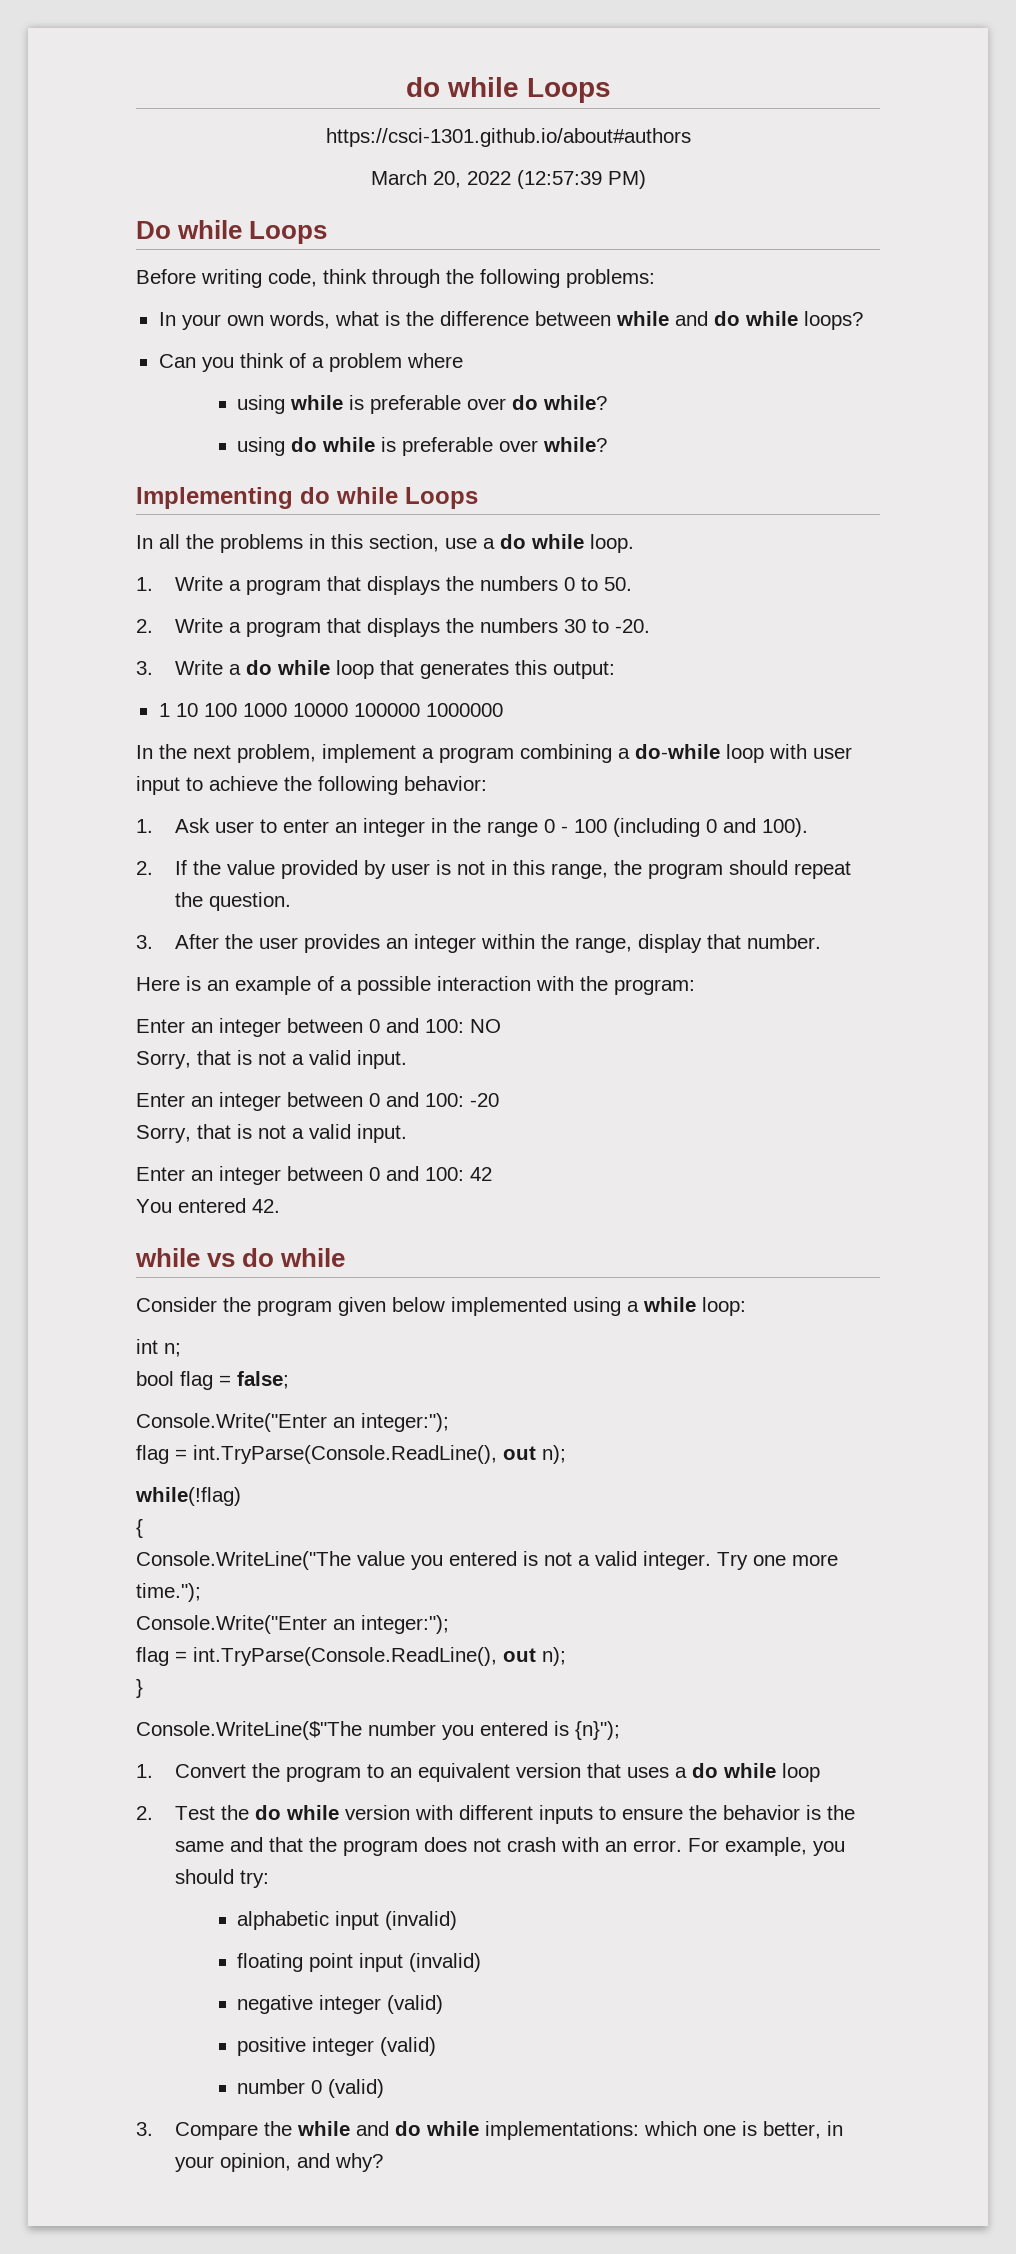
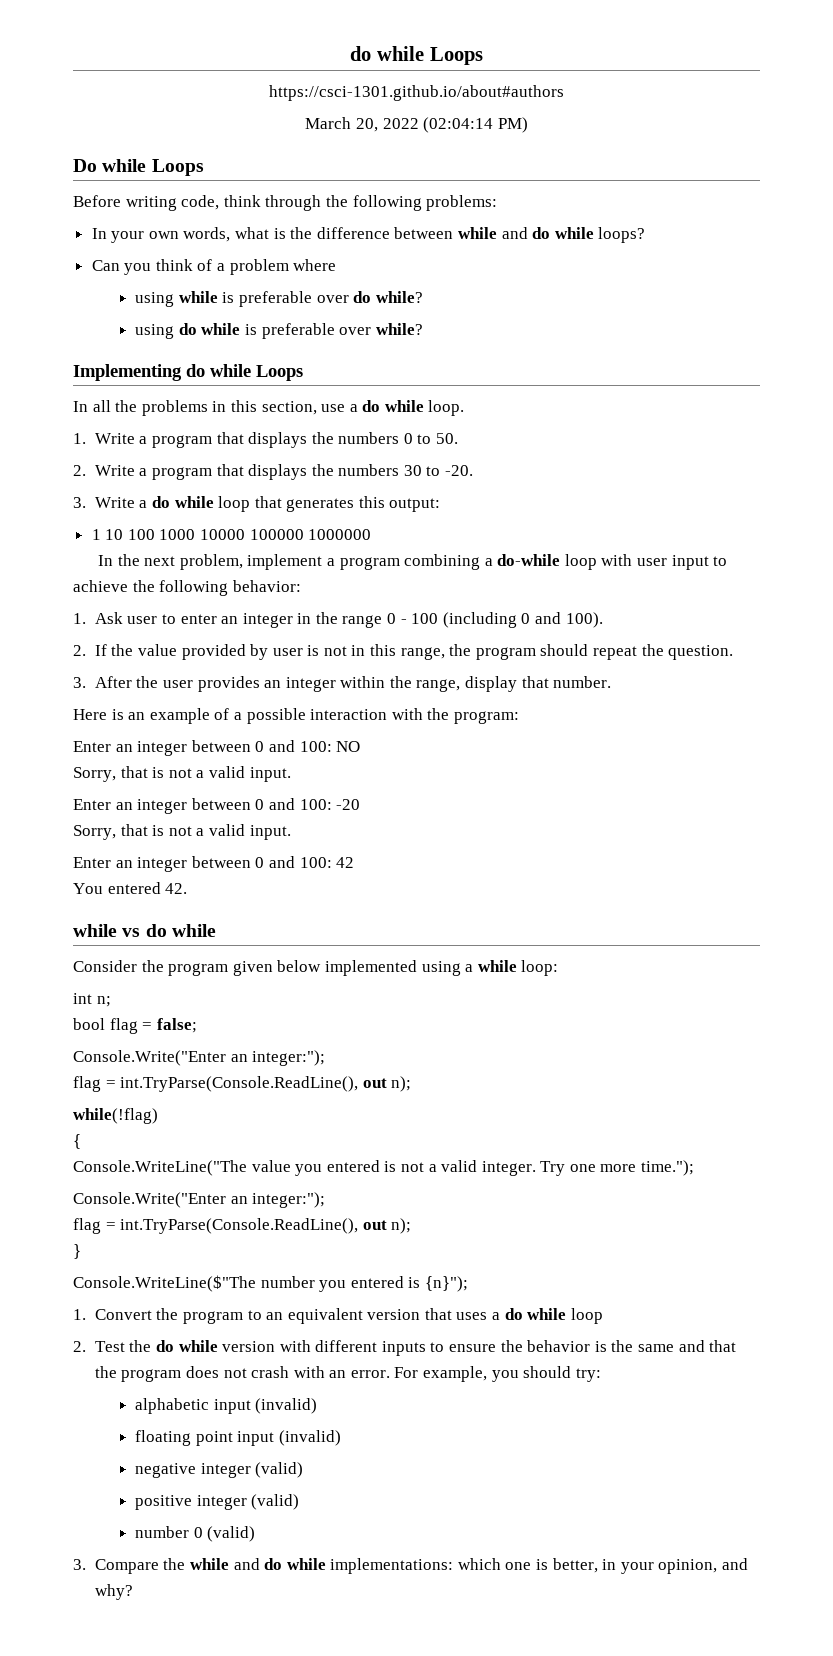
- March 20, 2022 (12:57:39 PM)
+ March 20, 2022 (02:04:14 PM)

